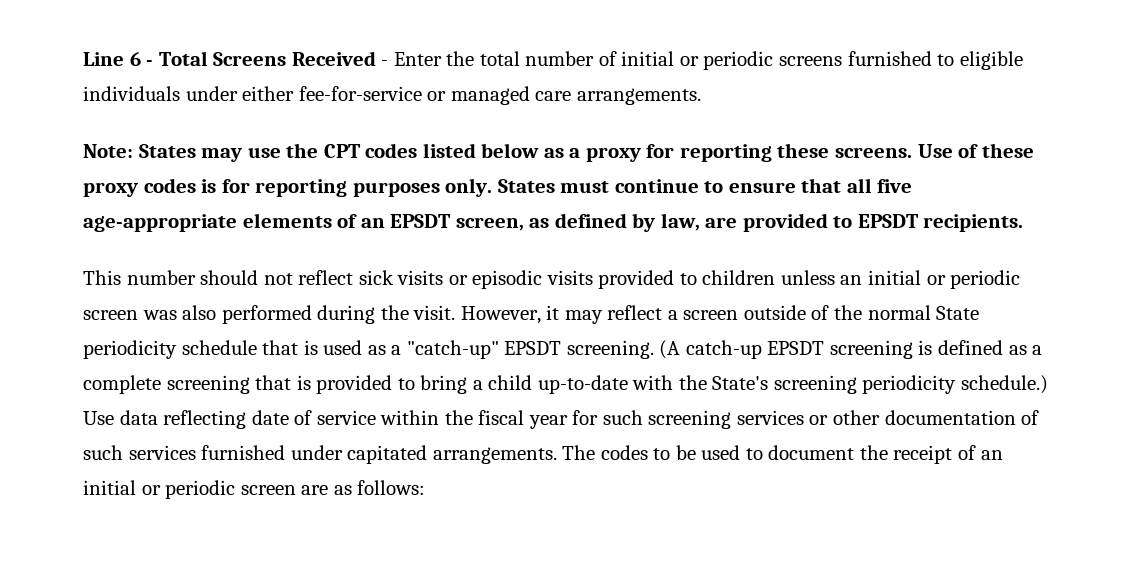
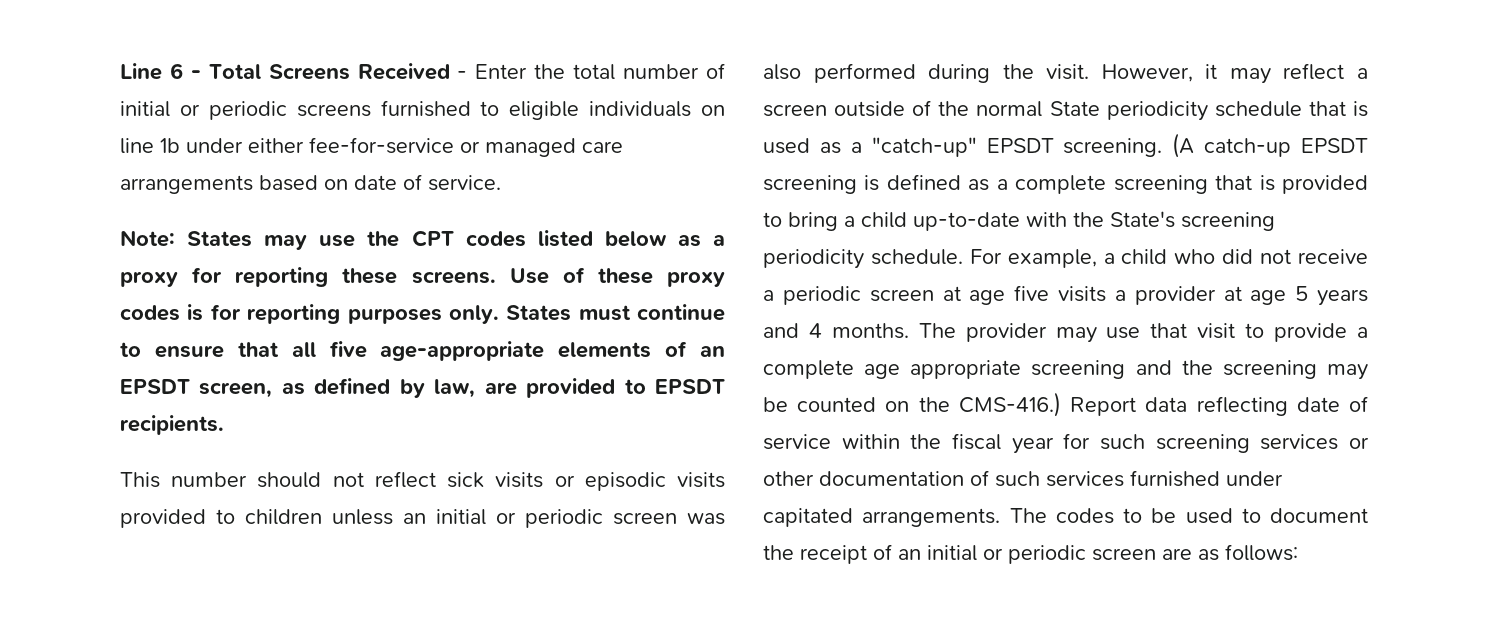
- Line 6 - Total Screens Received - Enter the total number of initial or periodic screens furnished to eligible individuals under either fee-for-service or managed care arrangements.
+ Line 6 - Total Screens Received - Enter the total number of initial or periodic screens furnished to eligible individuals on line 1b under either fee-for-service or managed care arrangements based on date of service.
- (A catch-up EPSDT screening is defined as a complete screening that is provided to bring a child up-to-date with the State's screening periodicity schedule.) Use data reflecting date of service within the fiscal year for such screening services or other documentation of such services furnished under capitated arrangements.
+ (A catch-up EPSDT screening is defined as a complete screening that is provided to bring a child up-to-date with the State's screening periodicity schedule. For example, a child who did not receive a periodic screen at age five visits a provider at age 5 years and 4 months. The provider may use that visit to provide a complete age appropriate screening and the screening may be counted on the CMS-416.) Report data reflecting date of service within the fiscal year for such screening services or other documentation of such services furnished under capitated arrangements.

